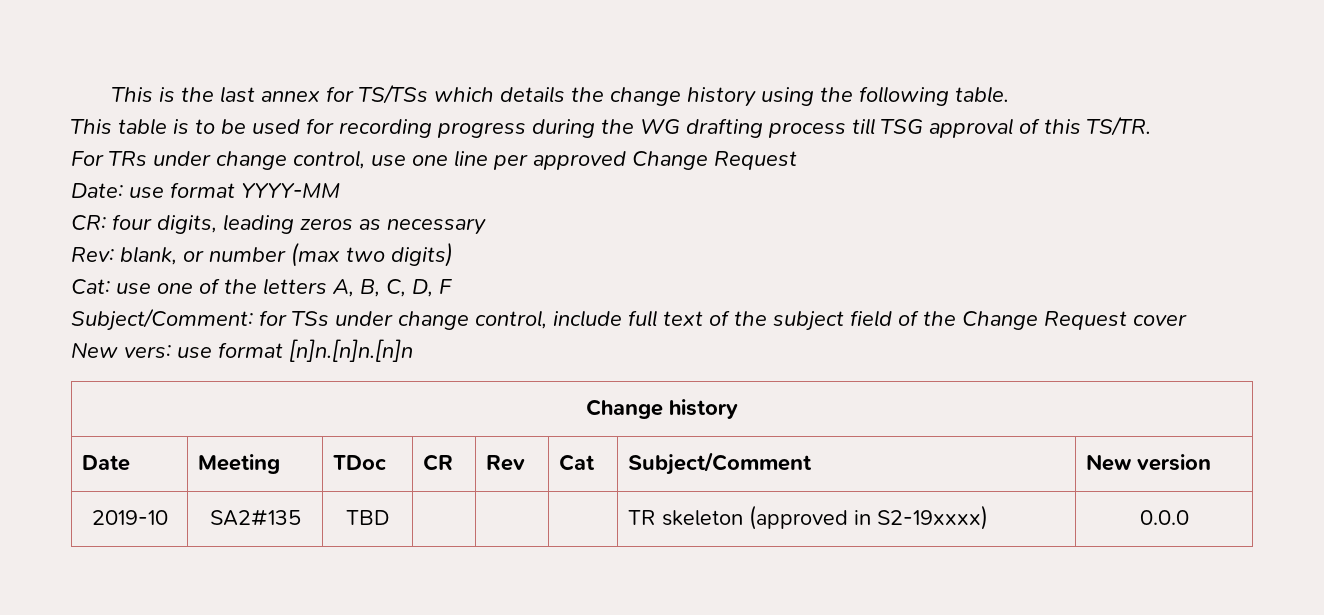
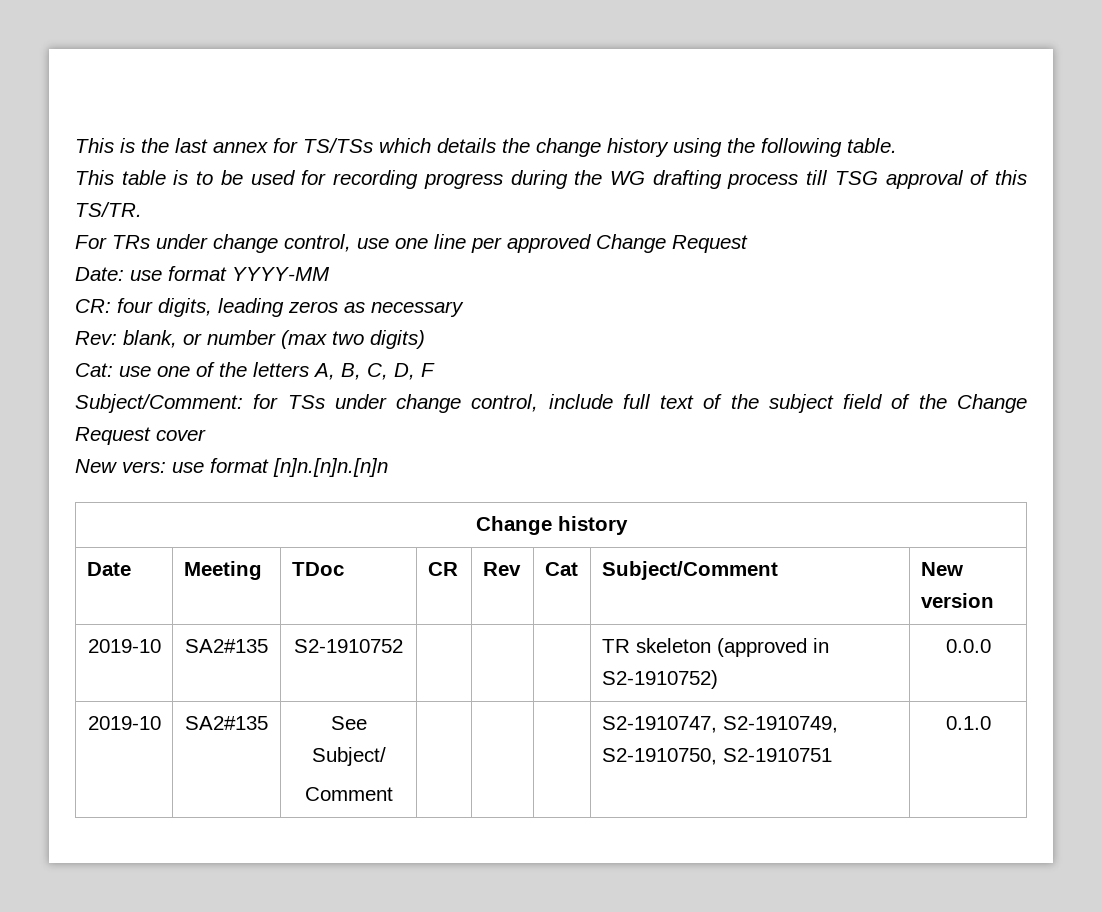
- 2019-10 | SA2#135 | TBD | | | | TR skeleton (approved in S2-19xxxx) | 0.0.0
+ 2019-10 | SA2#135 | S2-1910752 | | | | TR skeleton (approved in S2-1910752) | 0.0.0
+ 2019-10 | SA2#135 | See Subject/
+ Comment | | | | S2-1910747, S2-1910749, S2-1910750, S2-1910751 | 0.1.0

